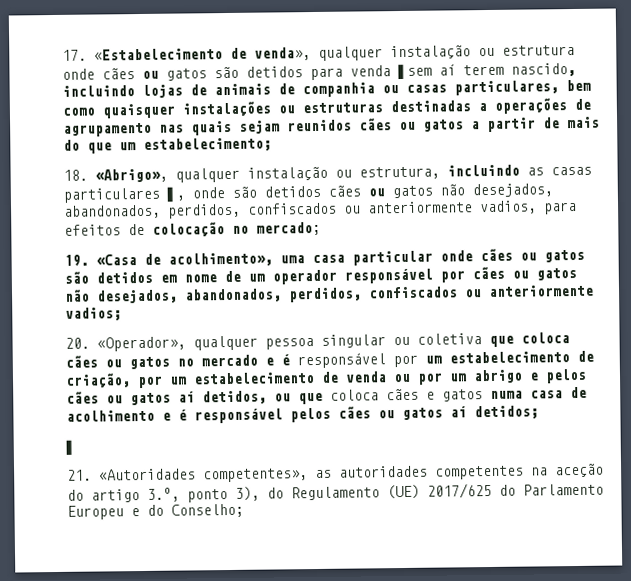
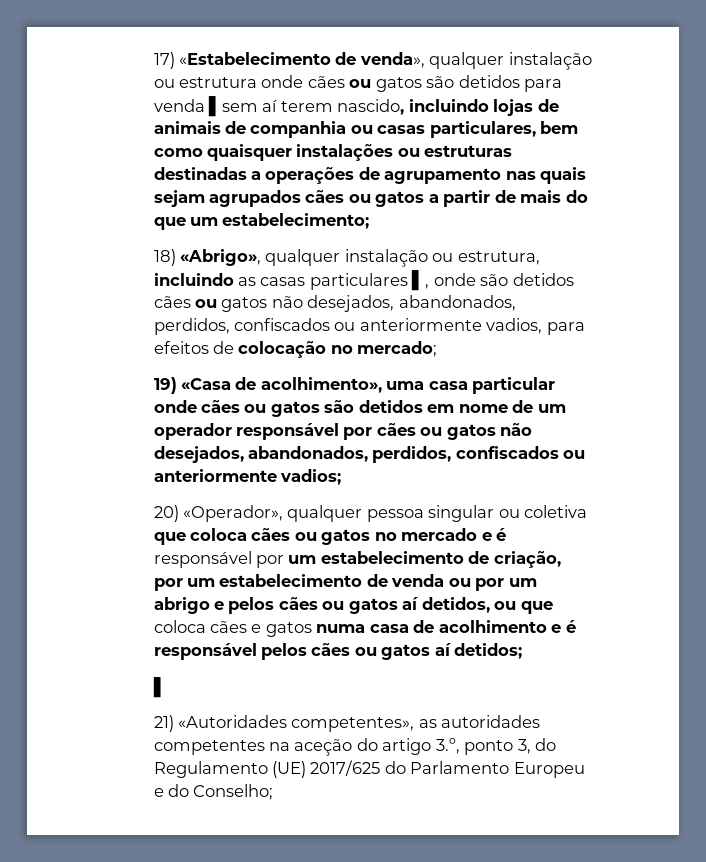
- 17. «Estabelecimento de venda», qualquer instalação ou estrutura onde cães ou gatos são detidos para venda ▌sem aí terem nascido, incluindo lojas de animais de companhia ou casas particulares, bem como quaisquer instalações ou estruturas destinadas a operações de agrupamento nas quais sejam reunidos cães ou gatos a partir de mais do que um estabelecimento;
+ 17) «Estabelecimento de venda», qualquer instalação ou estrutura onde cães ou gatos são detidos para venda ▌sem aí terem nascido, incluindo lojas de animais de companhia ou casas particulares, bem como quaisquer instalações ou estruturas destinadas a operações de agrupamento nas quais sejam agrupados cães ou gatos a partir de mais do que um estabelecimento;
- 18. «Abrigo», qualquer instalação ou estrutura, incluindo as casas particulares ▌, onde são detidos cães ou gatos não desejados, abandonados, perdidos, confiscados ou anteriormente vadios, para efeitos de colocação no mercado;
+ 18) «Abrigo», qualquer instalação ou estrutura, incluindo as casas particulares ▌, onde são detidos cães ou gatos não desejados, abandonados, perdidos, confiscados ou anteriormente vadios, para efeitos de colocação no mercado;
- 19. «Casa de acolhimento», uma casa particular onde cães ou gatos são detidos em nome de um operador responsável por cães ou gatos não desejados, abandonados, perdidos, confiscados ou anteriormente vadios;
+ 19) «Casa de acolhimento», uma casa particular onde cães ou gatos são detidos em nome de um operador responsável por cães ou gatos não desejados, abandonados, perdidos, confiscados ou anteriormente vadios;
- 20. «Operador», qualquer pessoa singular ou coletiva que coloca cães ou gatos no mercado e é responsável por um estabelecimento de criação, por um estabelecimento de venda ou por um abrigo e pelos cães ou gatos aí detidos, ou que coloca cães e gatos numa casa de acolhimento e é responsável pelos cães ou gatos aí detidos;
+ 20) «Operador», qualquer pessoa singular ou coletiva que coloca cães ou gatos no mercado e é responsável por um estabelecimento de criação, por um estabelecimento de venda ou por um abrigo e pelos cães ou gatos aí detidos, ou que coloca cães e gatos numa casa de acolhimento e é responsável pelos cães ou gatos aí detidos;
- 21. «Autoridades competentes», as autoridades competentes na aceção do artigo 3.º, ponto 3), do Regulamento (UE) 2017/625 do Parlamento Europeu e do Conselho;
+ 21) «Autoridades competentes», as autoridades competentes na aceção do artigo 3.º, ponto 3, do Regulamento (UE) 2017/625 do Parlamento Europeu e do Conselho;

